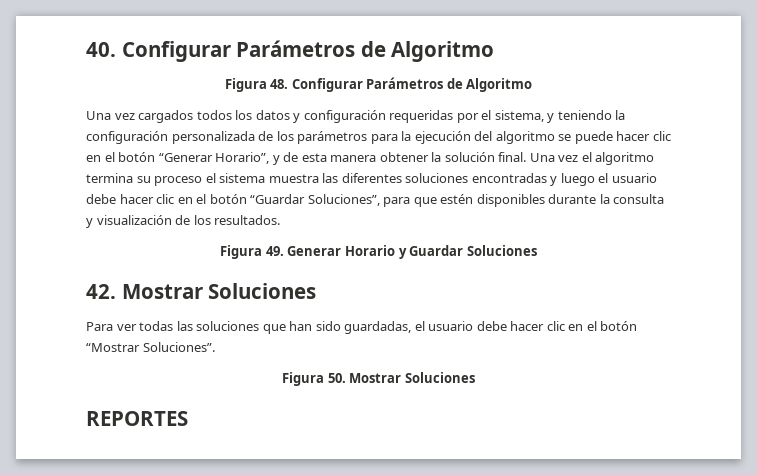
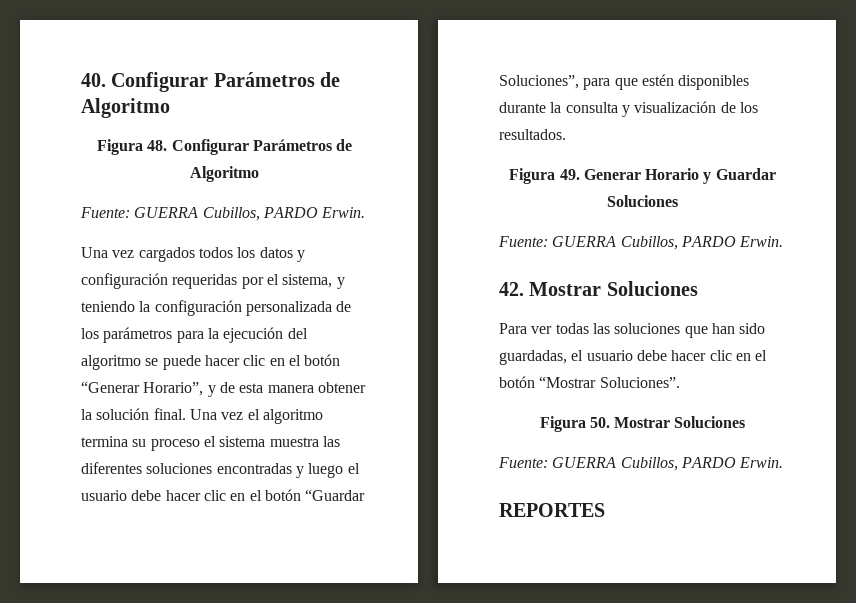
  Figura 48. Configurar Parámetros de Algoritmo
+ Fuente: GUERRA Cubillos, PARDO Erwin.
  Figura 49. Generar Horario y Guardar Soluciones
+ Fuente: GUERRA Cubillos, PARDO Erwin.
  Figura 50. Mostrar Soluciones
+ Fuente: GUERRA Cubillos, PARDO Erwin.

